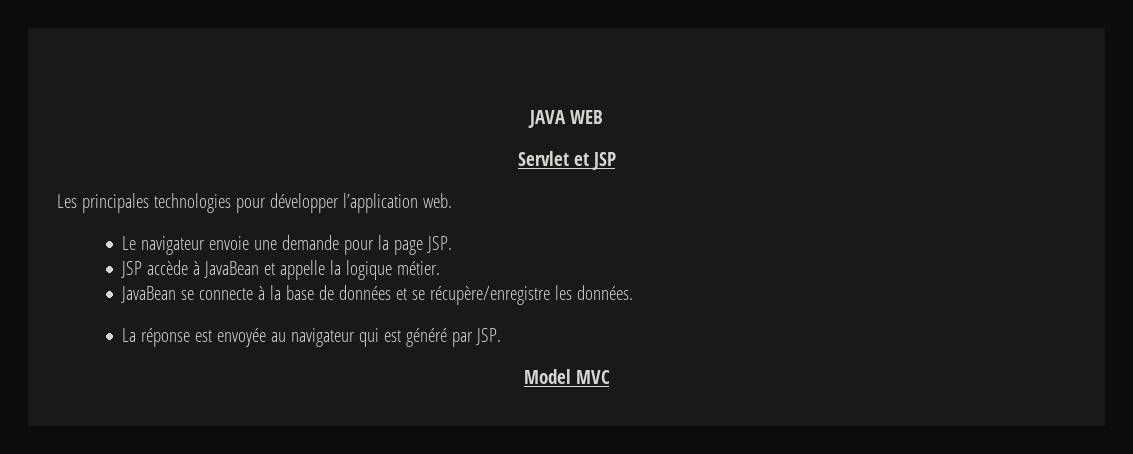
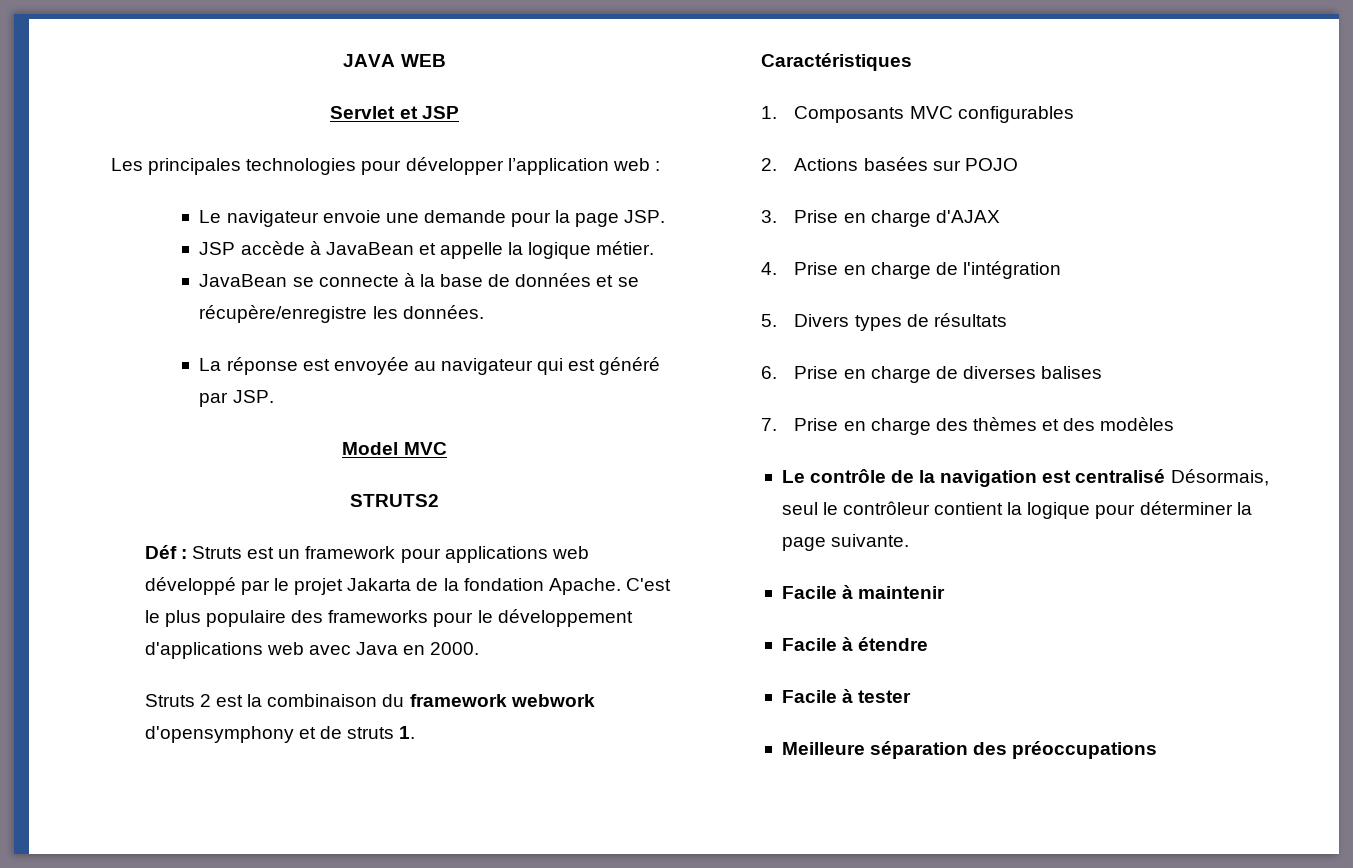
- Les principales technologies pour développer l’application web.
+ Les principales technologies pour développer l’application web :
+ STRUTS2
+ Déf : Struts est un framework pour applications web développé par le projet Jakarta de la fondation Apache. C'est le plus populaire des frameworks pour le développement d'applications web avec Java en 2000.
+ Struts 2 est la combinaison du framework webwork d'opensymphony et de struts 1.
+ Caractéristiques
+ 1. Composants MVC configurables
+ 2. Actions basées sur POJO
+ 3. Prise en charge d'AJAX
+ 4. Prise en charge de l'intégration
+ 5. Divers types de résultats
+ 6. Prise en charge de diverses balises
+ 7. Prise en charge des thèmes et des modèles
+ Le contrôle de la navigation est centralisé Désormais, seul le contrôleur contient la logique pour déterminer la page suivante.
+ Facile à maintenir
+ Facile à étendre
+ Facile à tester
+ Meilleure séparation des préoccupations

